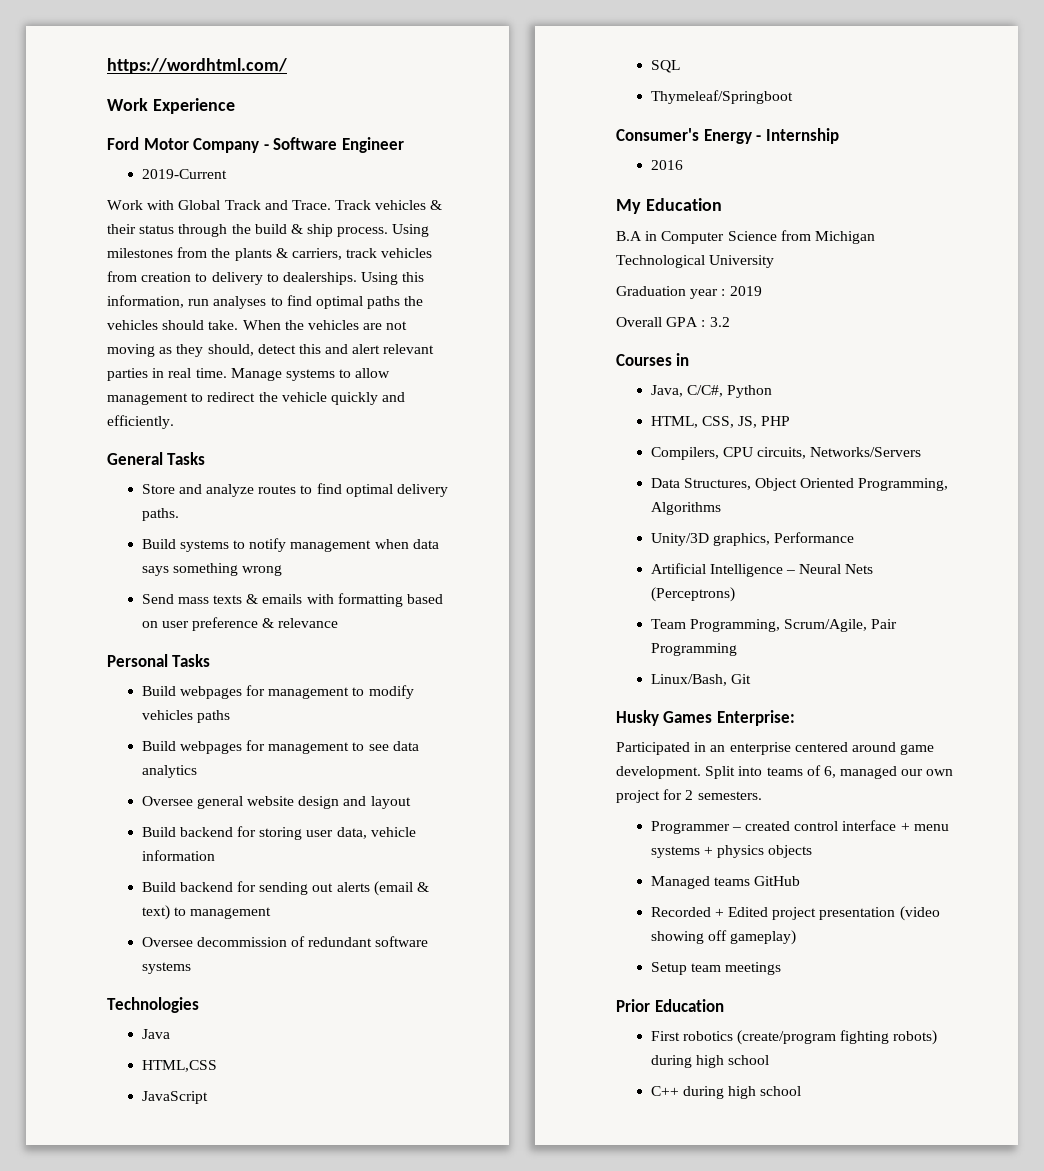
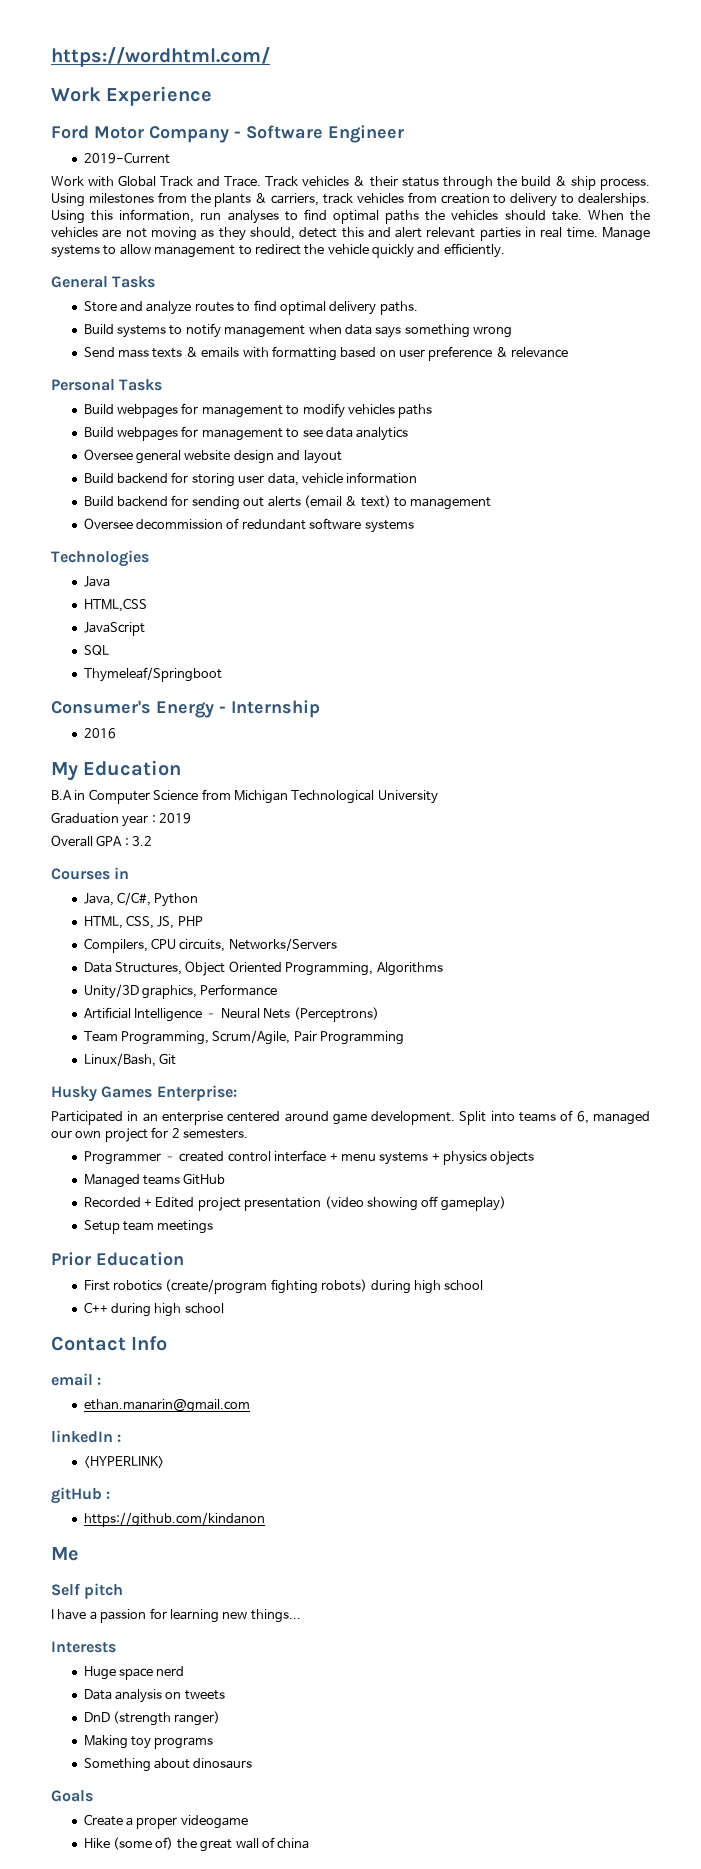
+ Contact Info
+ email :
+ ethan.manarin@gmail.com
+ linkedIn :
+ <HYPERLINK>
+ gitHub :
+ https://github.com/kindanon
+ Me
+ Self pitch
+ I have a passion for learning new things...
+ Interests
+ Huge space nerd
+ Data analysis on tweets
+ DnD (strength ranger)
+ Making toy programs
+ Something about dinosaurs
+ Goals
+ Create a proper videogame
+ Hike (some of) the great wall of china

